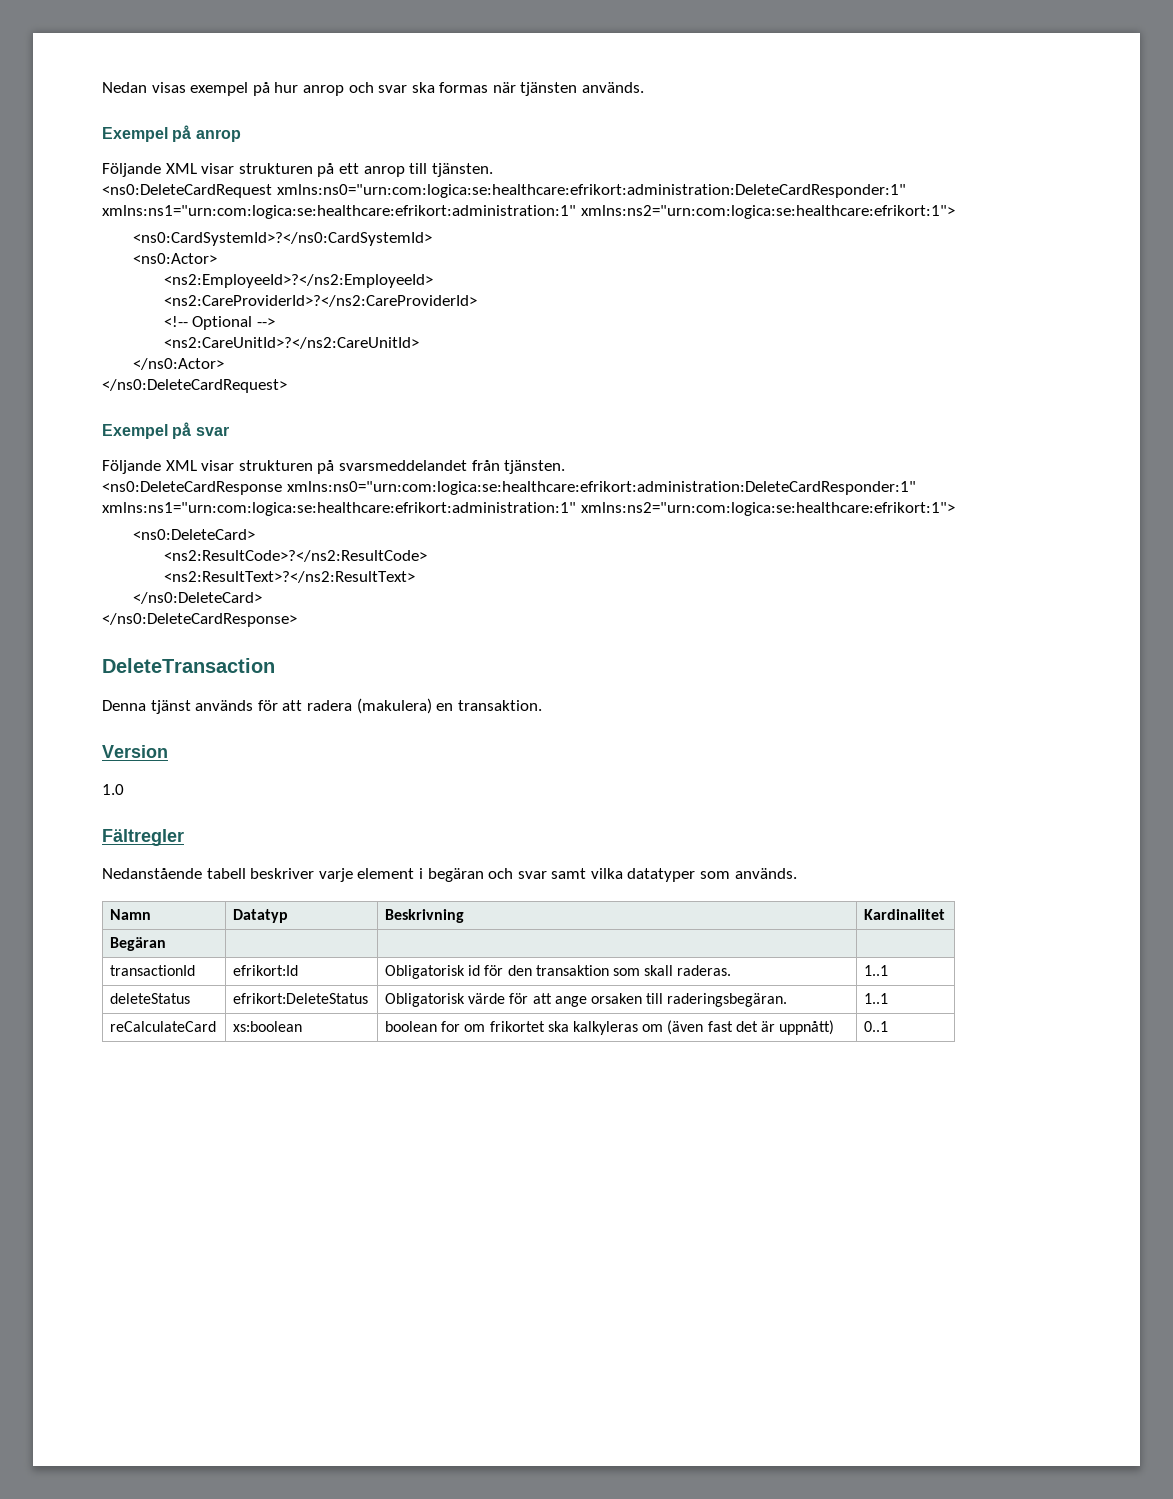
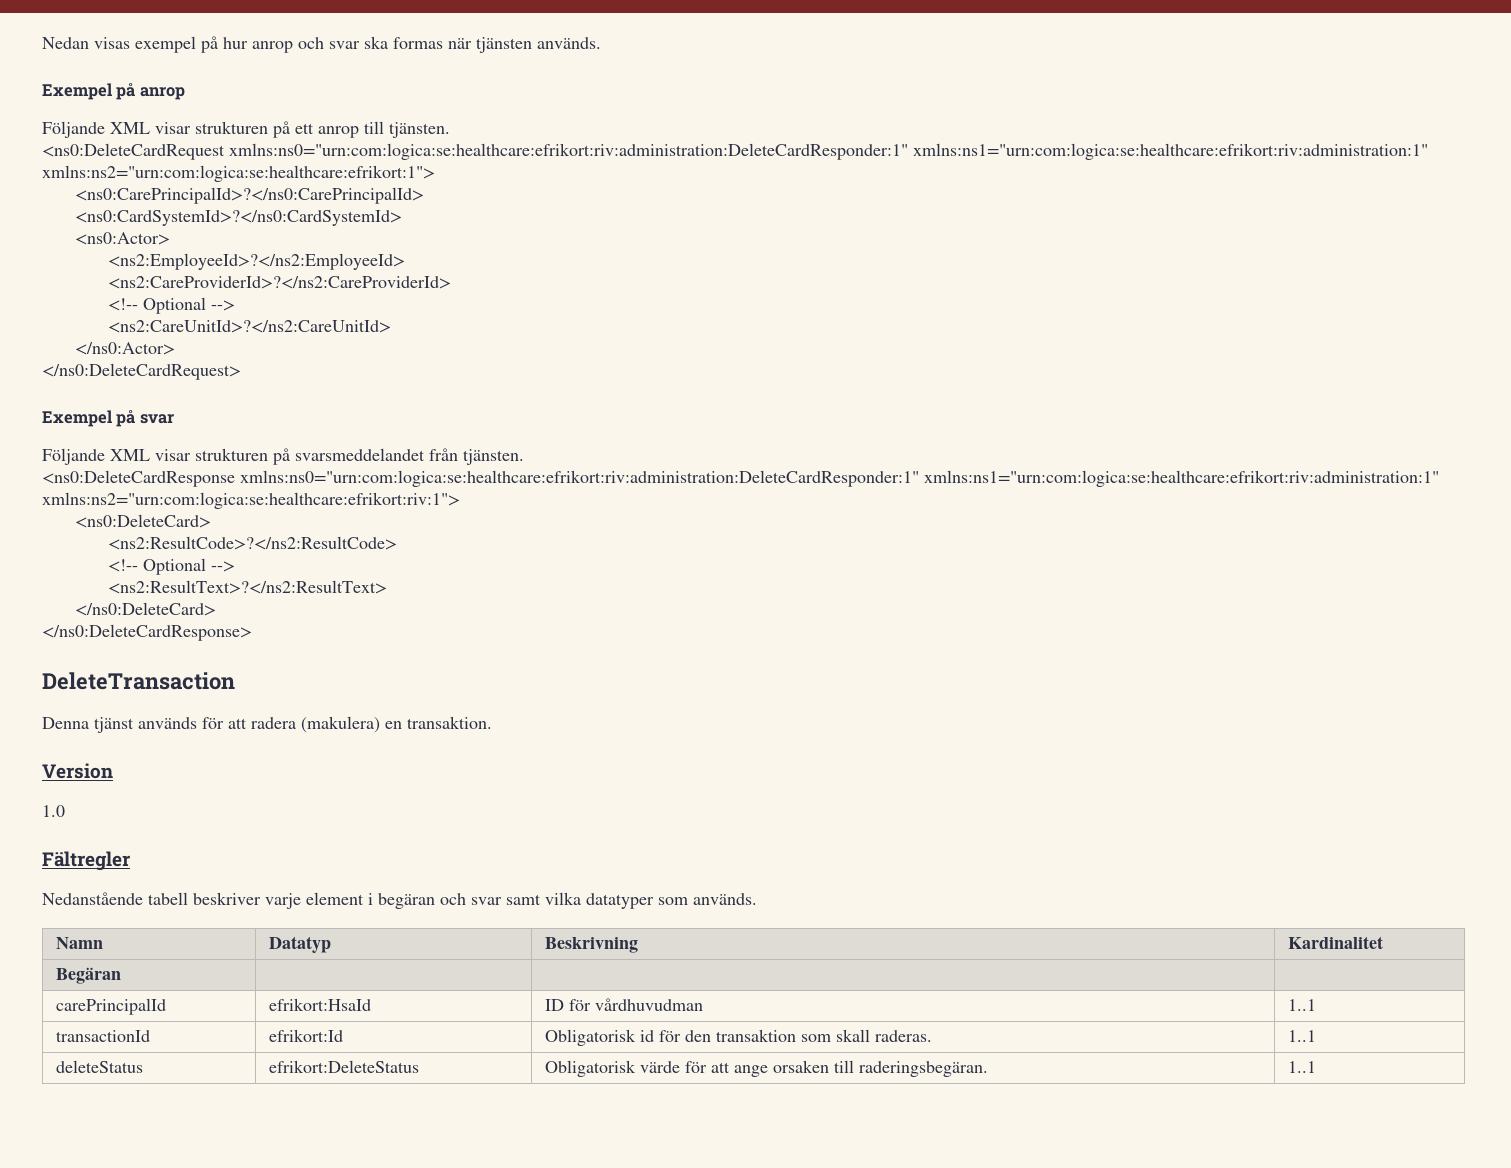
- <ns0:DeleteCardRequest xmlns:ns0="urn:com:logica:se:healthcare:efrikort:administration:DeleteCardResponder:1" xmlns:ns1="urn:com:logica:se:healthcare:efrikort:administration:1" xmlns:ns2="urn:com:logica:se:healthcare:efrikort:1">
+ <ns0:DeleteCardRequest xmlns:ns0="urn:com:logica:se:healthcare:efrikort:riv:administration:DeleteCardResponder:1" xmlns:ns1="urn:com:logica:se:healthcare:efrikort:riv:administration:1" xmlns:ns2="urn:com:logica:se:healthcare:efrikort:1">
+ <ns0:CarePrincipalId>?</ns0:CarePrincipalId>
- <ns0:DeleteCardResponse xmlns:ns0="urn:com:logica:se:healthcare:efrikort:administration:DeleteCardResponder:1" xmlns:ns1="urn:com:logica:se:healthcare:efrikort:administration:1" xmlns:ns2="urn:com:logica:se:healthcare:efrikort:1">
+ <ns0:DeleteCardResponse xmlns:ns0="urn:com:logica:se:healthcare:efrikort:riv:administration:DeleteCardResponder:1" xmlns:ns1="urn:com:logica:se:healthcare:efrikort:riv:administration:1" xmlns:ns2="urn:com:logica:se:healthcare:efrikort:riv:1">
  <ns2:ResultCode>?</ns2:ResultCode>
+ <!-- Optional -->
+ carePrincipalId | efrikort:HsaId | ID för vårdhuvudman | 1..1
- reCalculateCard | xs:boolean | boolean for om frikortet ska kalkyleras om (även fast det är uppnått) | 0..1

